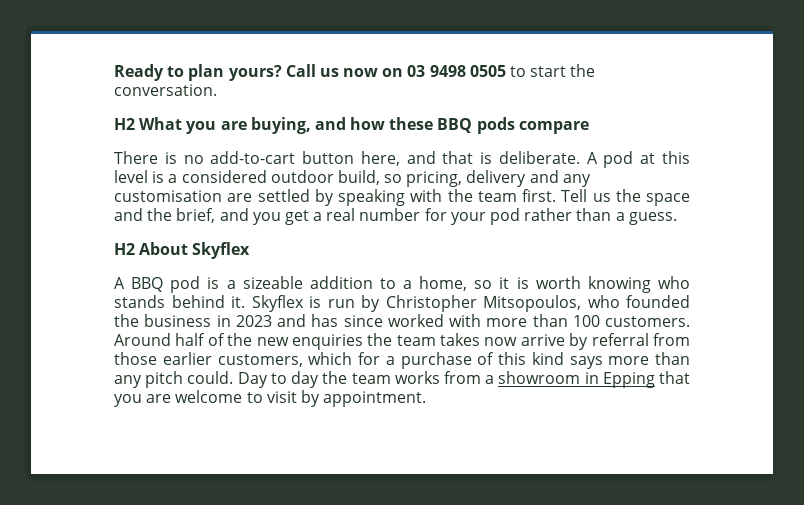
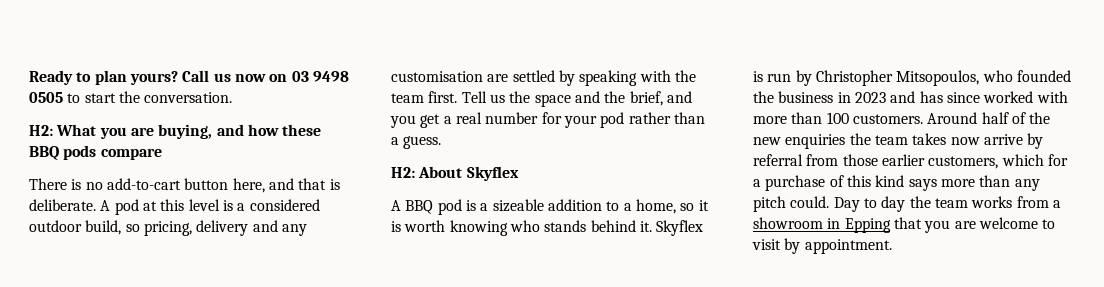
- H2 What you are buying, and how these BBQ pods compare
+ H2: What you are buying, and how these BBQ pods compare
- H2 About Skyflex
+ H2: About Skyflex

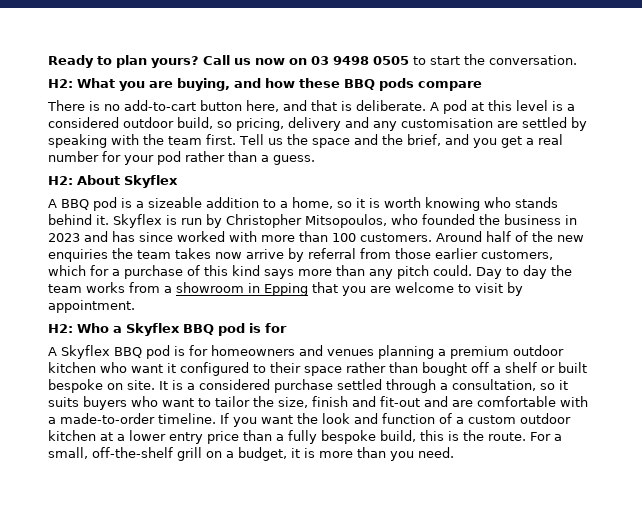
+ H2: Who a Skyflex BBQ pod is for
+ A Skyflex BBQ pod is for homeowners and venues planning a premium outdoor kitchen who want it configured to their space rather than bought off a shelf or built bespoke on site. It is a considered purchase settled through a consultation, so it suits buyers who want to tailor the size, finish and fit-out and are comfortable with a made-to-order timeline. If you want the look and function of a custom outdoor kitchen at a lower entry price than a fully bespoke build, this is the route. For a small, off-the-shelf grill on a budget, it is more than you need.

